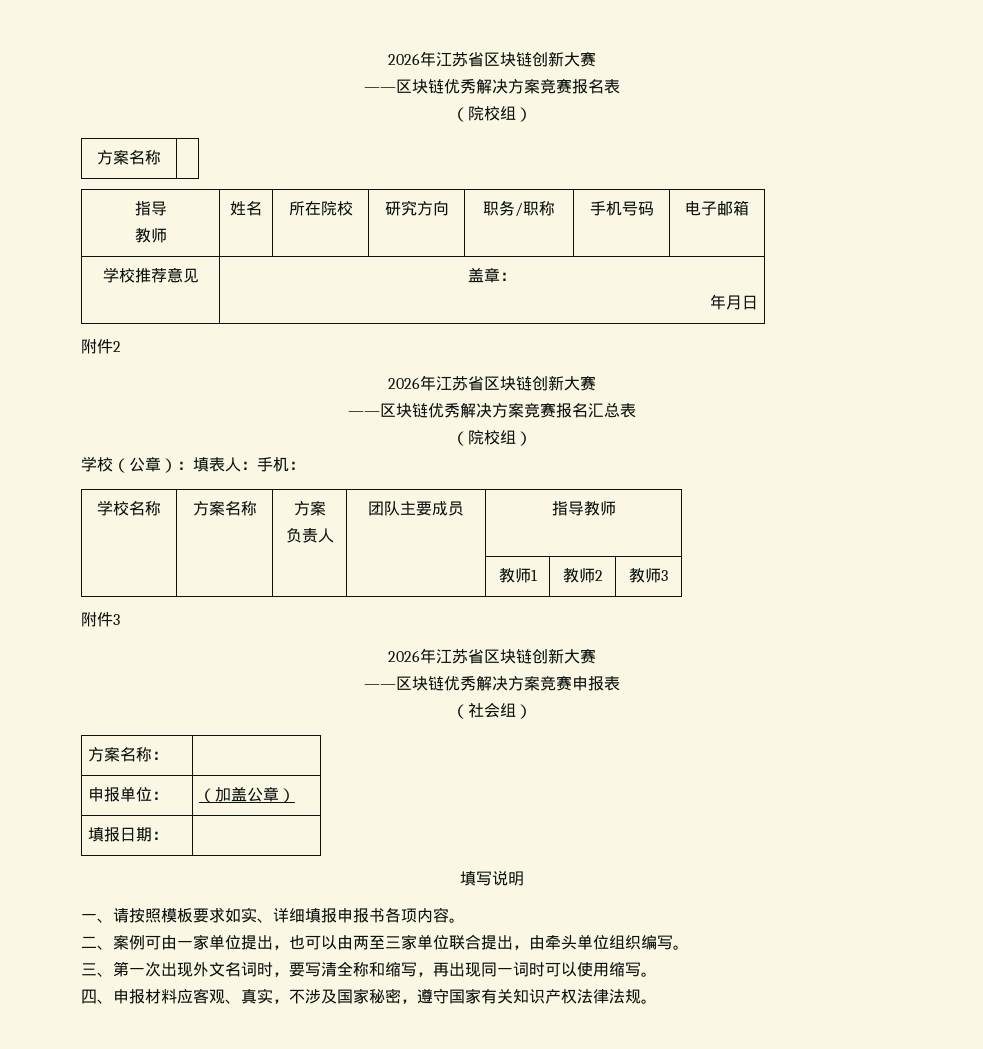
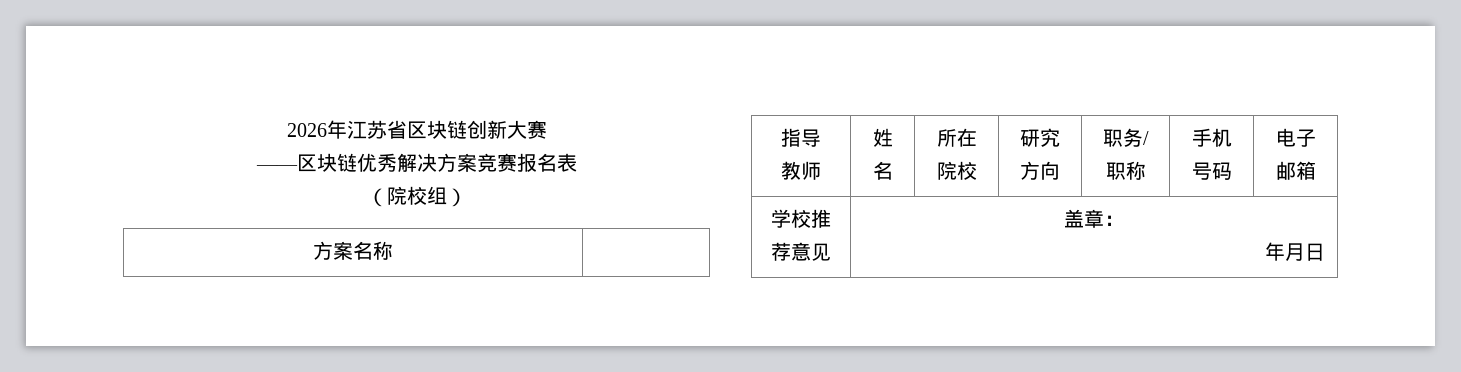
- 附件2
- 2026年江苏省区块链创新大赛
- ——区块链优秀解决方案竞赛报名汇总表
- （院校组）
- 学校（公章）：填表人：手机：
- 学校名称 | 方案名称 | 方案
- 负责人 | 团队主要成员 | 指导教师
- | | | | 教师1 | 教师2 | 教师3
- 附件3
- 2026年江苏省区块链创新大赛
- ——区块链优秀解决方案竞赛申报表
- （社会组）
- 方案名称： |
- 申报单位： | （加盖公章）
- 填报日期： |
- 填写说明
- 一、请按照模板要求如实、详细填报申报书各项内容。
- 二、案例可由一家单位提出，也可以由两至三家单位联合提出，由牵头单位组织编写。
- 三、第一次出现外文名词时，要写清全称和缩写，再出现同一词时可以使用缩写。
- 四、申报材料应客观、真实，不涉及国家秘密，遵守国家有关知识产权法律法规。

